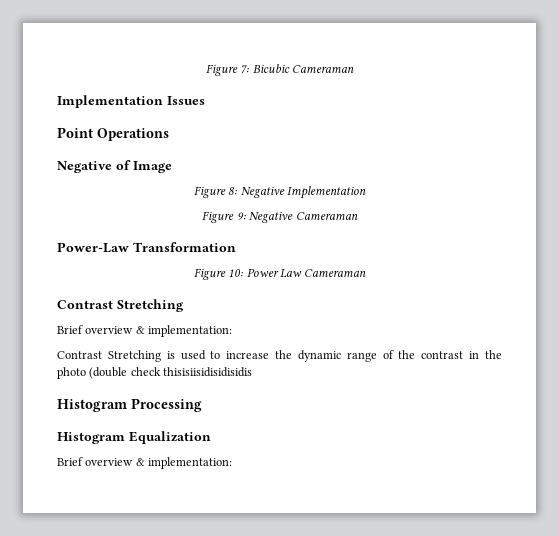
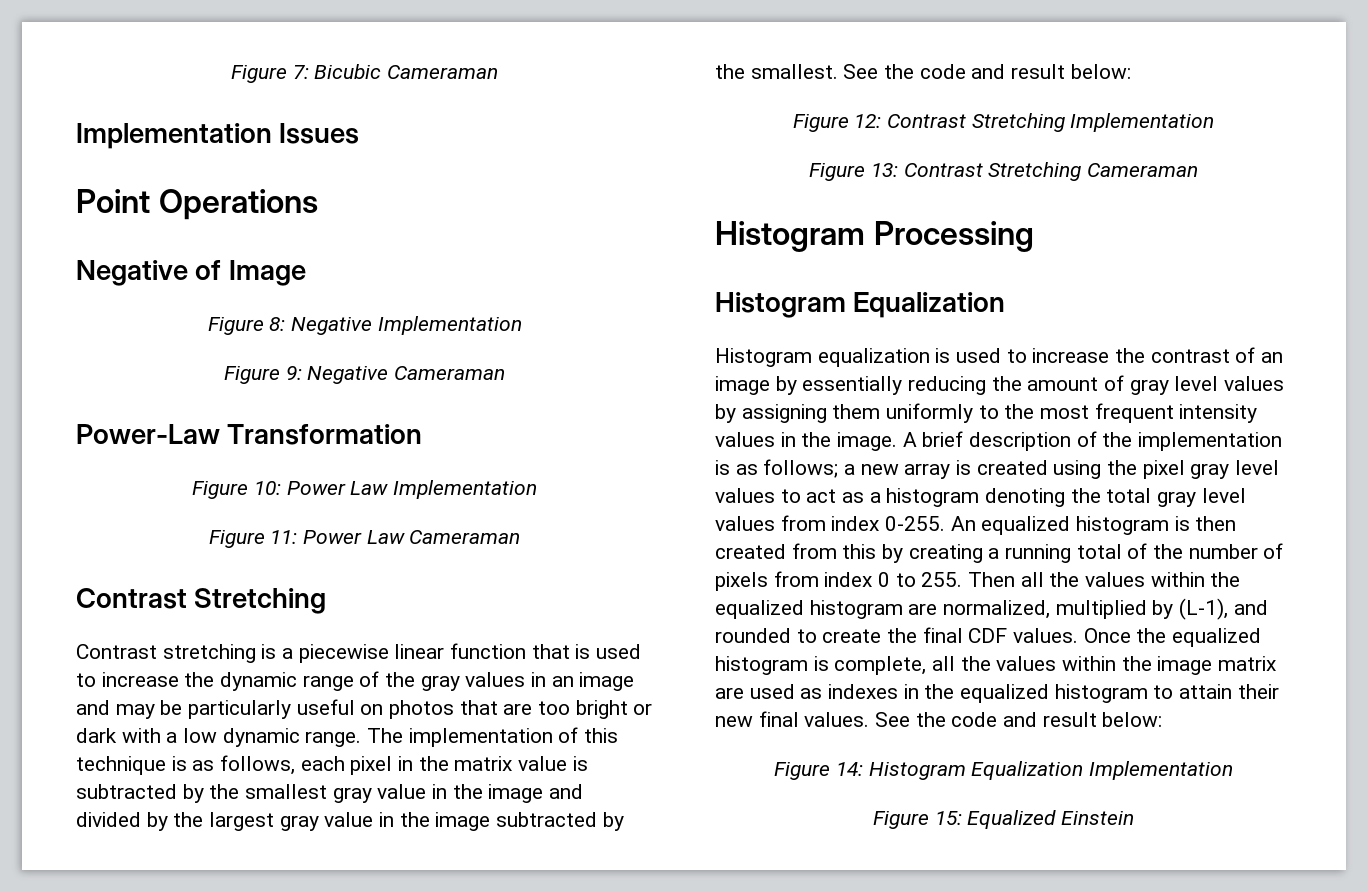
- Figure 10: Power Law Cameraman
+ Figure 10: Power Law Implementation
+ Figure 11: Power Law Cameraman
  Contrast Stretching
- Brief overview & implementation:
- Contrast Stretching is used to increase the dynamic range of the contrast in the photo (double check thisisiisidisidisidis
+ Contrast stretching is a piecewise linear function that is used to increase the dynamic range of the gray values in an image and may be particularly useful on photos that are too bright or dark with a low dynamic range. The implementation of this technique is as follows, each pixel in the matrix value is subtracted by the smallest gray value in the image and divided by the largest gray value in the image subtracted by the smallest. See the code and result below:
+ Figure 12: Contrast Stretching Implementation
+ Figure 13: Contrast Stretching Cameraman
  Histogram Processing
  Histogram Equalization
- Brief overview & implementation:
+ Histogram equalization is used to increase the contrast of an image by essentially reducing the amount of gray level values by assigning them uniformly to the most frequent intensity values in the image. A brief description of the implementation is as follows; a new array is created using the pixel gray level values to act as a histogram denoting the total gray level values from index 0-255. An equalized histogram is then created from this by creating a running total of the number of pixels from index 0 to 255. Then all the values within the equalized histogram are normalized, multiplied by (L-1), and rounded to create the final CDF values. Once the equalized histogram is complete, all the values within the image matrix are used as indexes in the equalized histogram to attain their new final values. See the code and result below:
+ Figure 14: Histogram Equalization Implementation
+ Figure 15: Equalized Einstein

